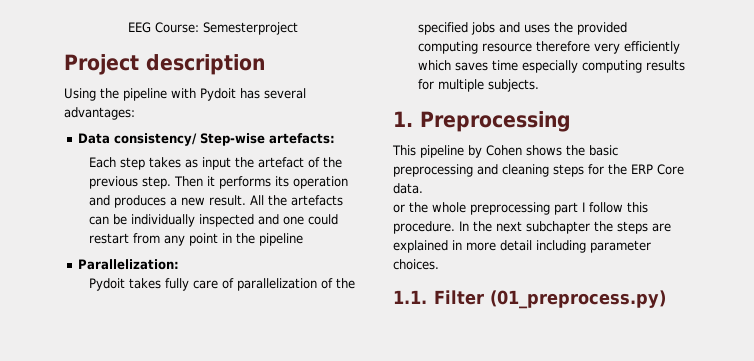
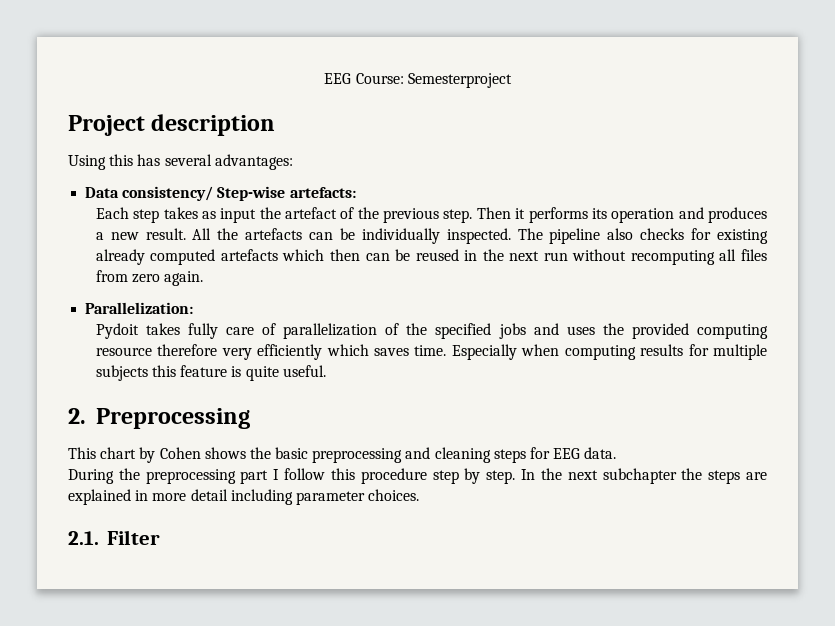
- Using the pipeline with Pydoit has several advantages:
+ Using this has several advantages:
- All the artefacts can be individually inspected and one could restart from any point in the pipeline
+ All the artefacts can be individually inspected. The pipeline also checks for existing already computed artefacts which then can be reused in the next run without recomputing all files from zero again.
- Pydoit takes fully care of parallelization of the specified jobs and uses the provided computing resource therefore very efficiently which saves time especially computing results for multiple subjects.
- 1. Preprocessing
+ Pydoit takes fully care of parallelization of the specified jobs and uses the provided computing resource therefore very efficiently which saves time. Especially when computing results for multiple subjects this feature is quite useful.
+ 2. Preprocessing
- This pipeline by Cohen shows the basic preprocessing and cleaning steps for the ERP Core data.
- or the whole preprocessing part I follow this procedure.
+ This chart by Cohen shows the basic preprocessing and cleaning steps for EEG data.
+ During the preprocessing part I follow this procedure step by step.
- 1.1. Filter (01_preprocess.py)
+ 2.1. Filter

